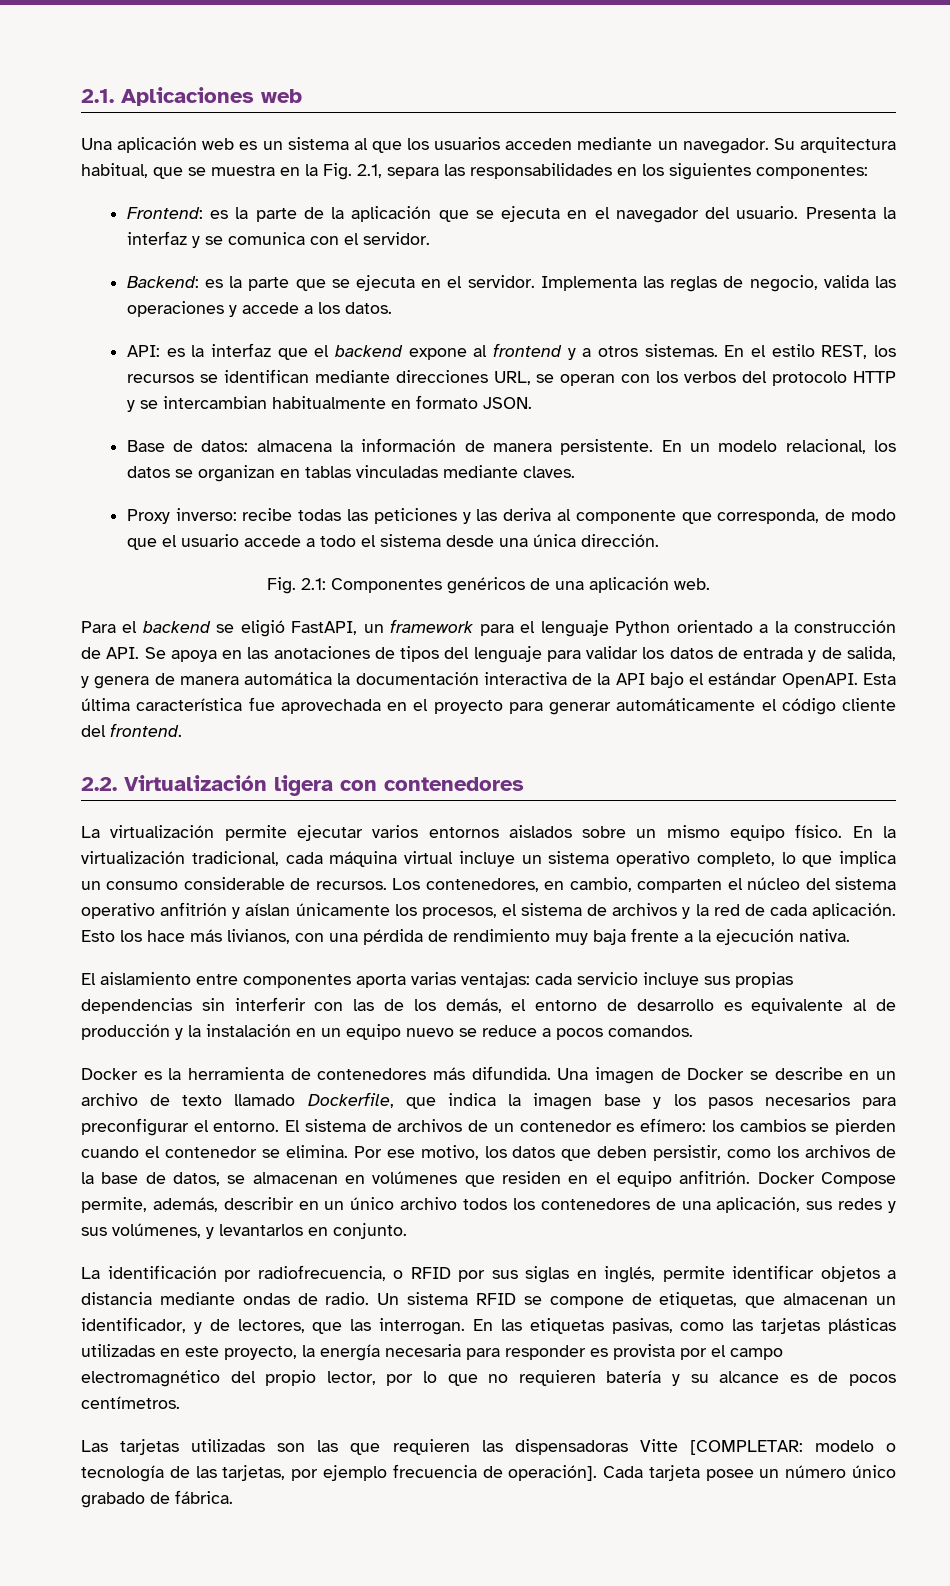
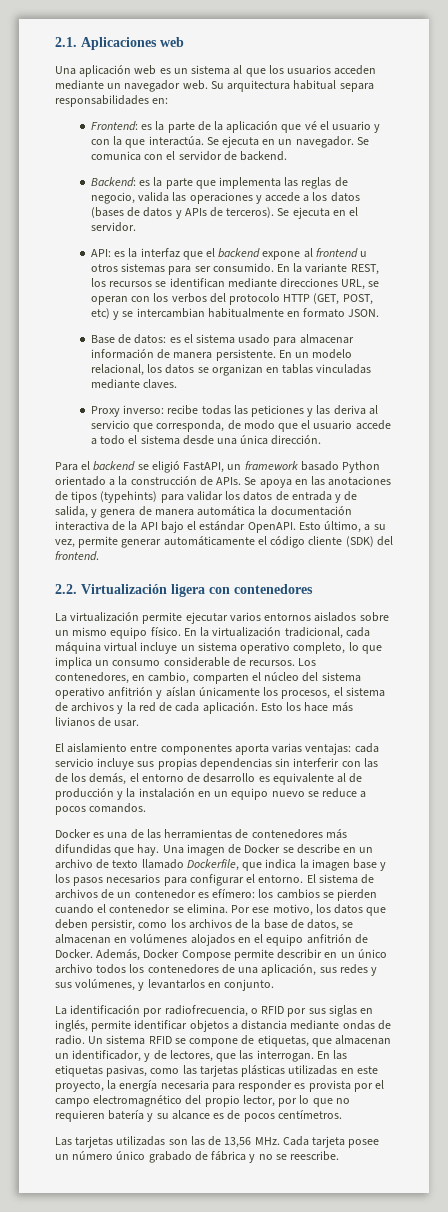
- Una aplicación web es un sistema al que los usuarios acceden mediante un navegador. Su arquitectura habitual, que se muestra en la Fig. 2.1, separa las responsabilidades en los siguientes componentes:
+ Una aplicación web es un sistema al que los usuarios acceden mediante un navegador web. Su arquitectura habitual separa responsabilidades en:
- Frontend: es la parte de la aplicación que se ejecuta en el navegador del usuario. Presenta la interfaz y se comunica con el servidor.
+ Frontend: es la parte de la aplicación que vé el usuario y con la que interactúa. Se ejecuta en un navegador. Se comunica con el servidor de backend.
- Backend: es la parte que se ejecuta en el servidor. Implementa las reglas de negocio, valida las operaciones y accede a los datos.
+ Backend: es la parte que implementa las reglas de negocio, valida las operaciones y accede a los datos (bases de datos y APIs de terceros). Se ejecuta en el servidor.
- API: es la interfaz que el backend expone al frontend y a otros sistemas. En el estilo REST, los recursos se identifican mediante direcciones URL, se operan con los verbos del protocolo HTTP y se intercambian habitualmente en formato JSON.
+ API: es la interfaz que el backend expone al frontend u otros sistemas para ser consumido. En la variante REST, los recursos se identifican mediante direcciones URL, se operan con los verbos del protocolo HTTP (GET, POST, etc) y se intercambian habitualmente en formato JSON.
- Base de datos: almacena la información de manera persistente.
+ Base de datos: es el sistema usado para almacenar información de manera persistente.
- Proxy inverso: recibe todas las peticiones y las deriva al componente que corresponda, de modo que el usuario accede a todo el sistema desde una única dirección.
+ Proxy inverso: recibe todas las peticiones y las deriva al servicio que corresponda, de modo que el usuario accede a todo el sistema desde una única dirección.
- Fig. 2.1: Componentes genéricos de una aplicación web.
- Para el backend se eligió FastAPI, un framework para el lenguaje Python orientado a la construcción de API. Se apoya en las anotaciones de tipos del lenguaje para validar los datos de entrada y de salida, y genera de manera automática la documentación interactiva de la API bajo el estándar OpenAPI.
+ Para el backend se eligió FastAPI, un framework basado Python orientado a la construcción de APIs. Se apoya en las anotaciones de tipos (typehints) para validar los datos de entrada y de salida, y genera de manera automática la documentación interactiva de la API bajo el estándar OpenAPI.
- Esta última característica fue aprovechada en el proyecto para generar automáticamente el código cliente del frontend.
+ Esto último, a su vez, permite generar automáticamente el código cliente (SDK) del frontend.
- Esto los hace más livianos, con una pérdida de rendimiento muy baja frente a la ejecución nativa.
+ Esto los hace más livianos de usar.
- Docker es la herramienta de contenedores más difundida.
+ Docker es una de las herramientas de contenedores más difundidas que hay.
- Una imagen de Docker se describe en un archivo de texto llamado Dockerfile, que indica la imagen base y los pasos necesarios para preconfigurar el entorno.
+ Una imagen de Docker se describe en un archivo de texto llamado Dockerfile, que indica la imagen base y los pasos necesarios para configurar el entorno.
- Por ese motivo, los datos que deben persistir, como los archivos de la base de datos, se almacenan en volúmenes que residen en el equipo anfitrión. Docker Compose permite, además, describir en un único archivo todos los contenedores de una aplicación, sus redes y sus volúmenes, y levantarlos en conjunto.
+ Por ese motivo, los datos que deben persistir, como los archivos de la base de datos, se almacenan en volúmenes alojados en el equipo anfitrión de Docker. Además, Docker Compose permite describir en un único archivo todos los contenedores de una aplicación, sus redes y sus volúmenes, y levantarlos en conjunto.
- Las tarjetas utilizadas son las que requieren las dispensadoras Vitte [COMPLETAR: modelo o tecnología de las tarjetas, por ejemplo frecuencia de operación]. Cada tarjeta posee un número único grabado de fábrica.
+ Las tarjetas utilizadas son las de 13,56 MHz. Cada tarjeta posee un número único grabado de fábrica y no se reescribe.

